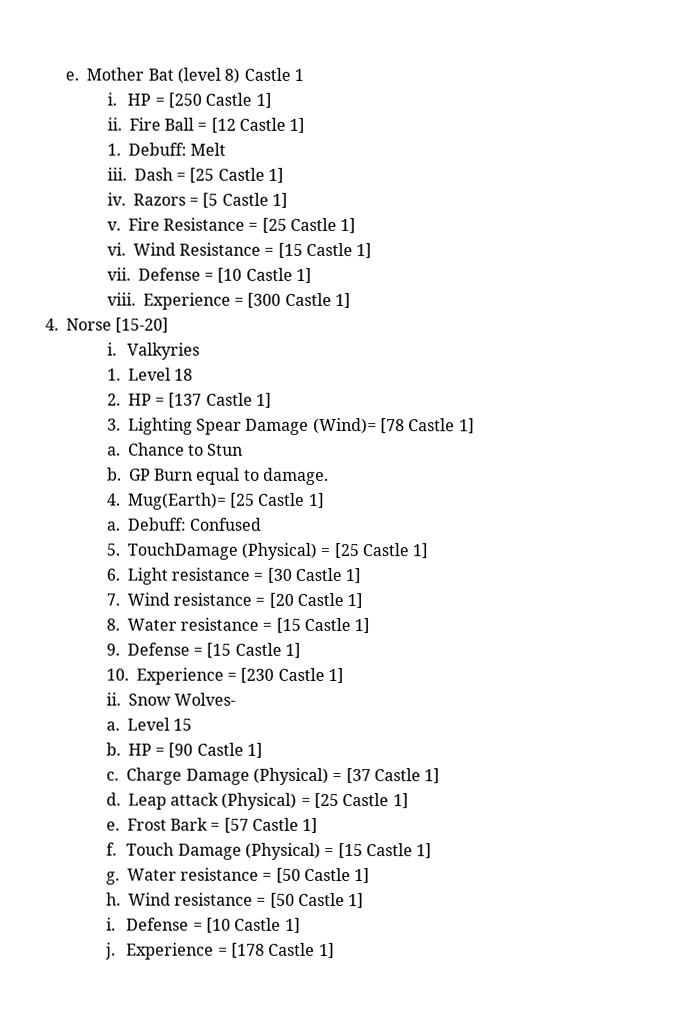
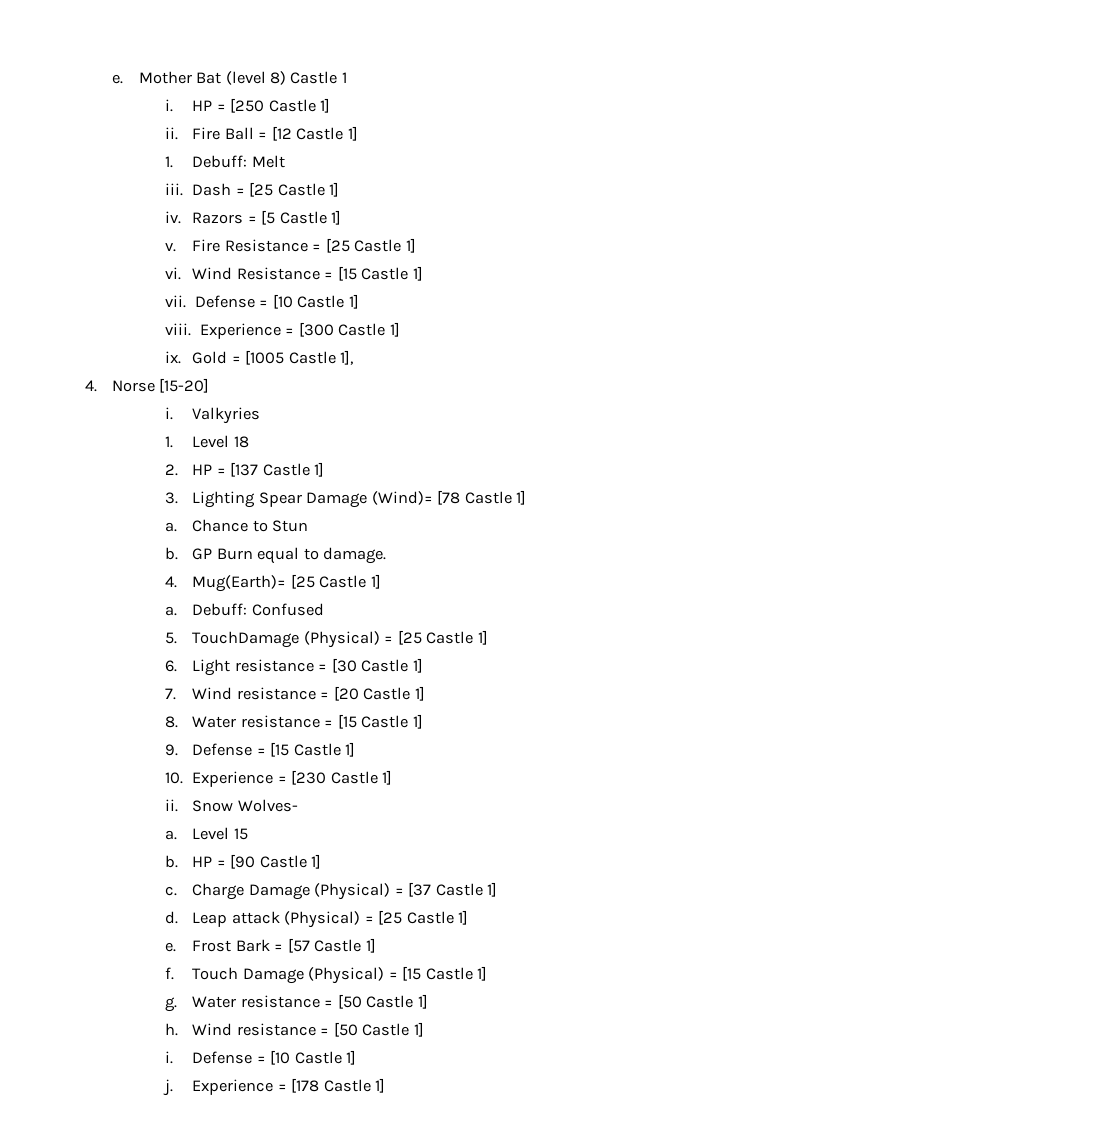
+ ix. Gold = [1005 Castle 1],

